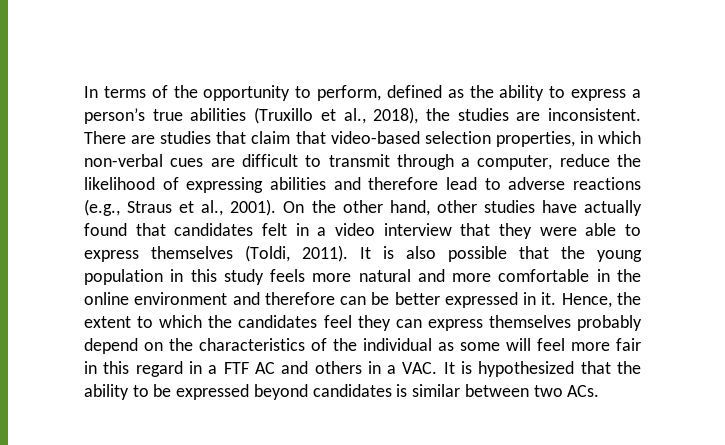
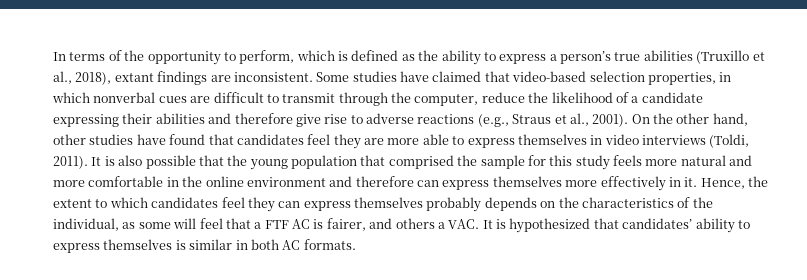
- In terms of the opportunity to perform, defined as the ability to express a person’s true abilities (Truxillo et al., 2018), the studies are inconsistent. There are studies that claim that video-based selection properties, in which non-verbal cues are difficult to transmit through a computer, reduce the likelihood of expressing abilities and therefore lead to adverse reactions (e.g., Straus et al., 2001).
+ In terms of the opportunity to perform, which is defined as the ability to express a person’s true abilities (Truxillo et al., 2018), extant findings are inconsistent. Some studies have claimed that video-based selection properties, in which nonverbal cues are difficult to transmit through the computer, reduce the likelihood of a candidate expressing their abilities and therefore give rise to adverse reactions (e.g., Straus et al., 2001).
- On the other hand, other studies have actually found that candidates felt in a video interview that they were able to express themselves (Toldi, 2011).
+ On the other hand, other studies have found that candidates feel they are more able to express themselves in video interviews (Toldi, 2011).
- It is also possible that the young population in this study feels more natural and more comfortable in the online environment and therefore can be better expressed in it.
+ It is also possible that the young population that comprised the sample for this study feels more natural and more comfortable in the online environment and therefore can express themselves more effectively in it.
- Hence, the extent to which the candidates feel they can express themselves probably depend on the characteristics of the individual as some will feel more fair in this regard in a FTF AC and others in a VAC. It is hypothesized that the ability to be expressed beyond candidates is similar between two ACs.
+ Hence, the extent to which candidates feel they can express themselves probably depends on the characteristics of the individual, as some will feel that a FTF AC is fairer, and others a VAC. It is hypothesized that candidates’ ability to express themselves is similar in both AC formats.

